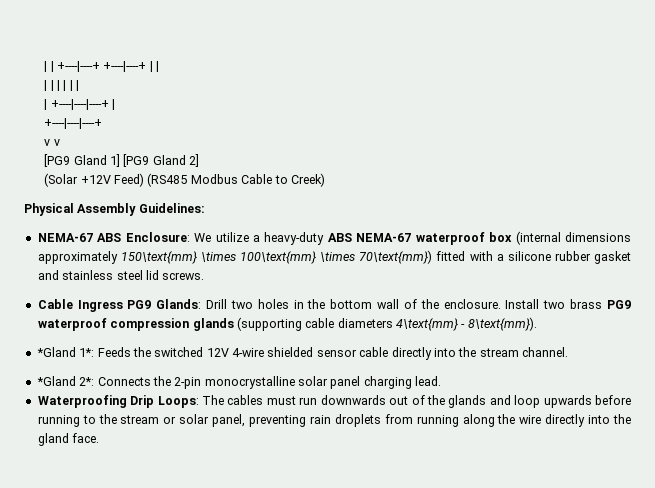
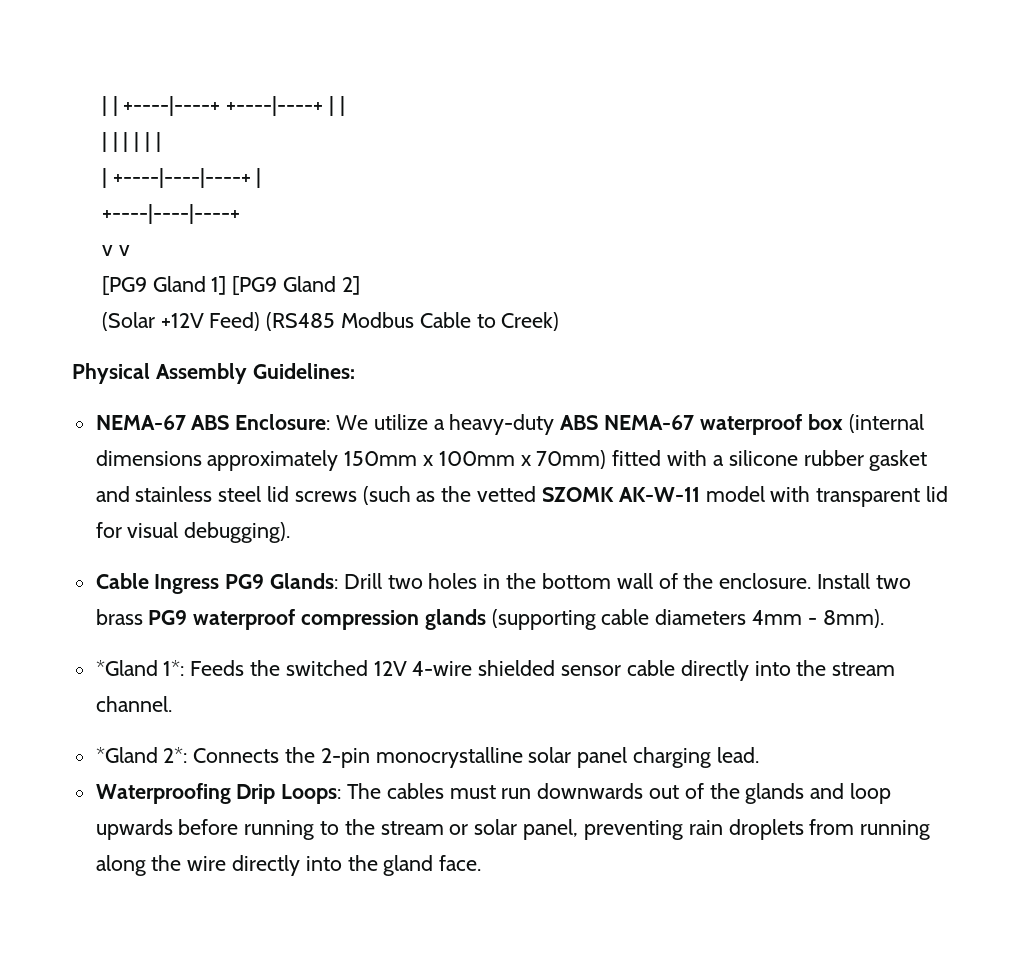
- NEMA-67 ABS Enclosure: We utilize a heavy-duty ABS NEMA-67 waterproof box (internal dimensions approximately 150\text{mm} \times 100\text{mm} \times 70\text{mm}) fitted with a silicone rubber gasket and stainless steel lid screws.
+ NEMA-67 ABS Enclosure: We utilize a heavy-duty ABS NEMA-67 waterproof box (internal dimensions approximately 150mm x 100mm x 70mm) fitted with a silicone rubber gasket and stainless steel lid screws (such as the vetted SZOMK AK-W-11 model with transparent lid for visual debugging).
- Install two brass PG9 waterproof compression glands (supporting cable diameters 4\text{mm} - 8\text{mm}).
+ Install two brass PG9 waterproof compression glands (supporting cable diameters 4mm - 8mm).

